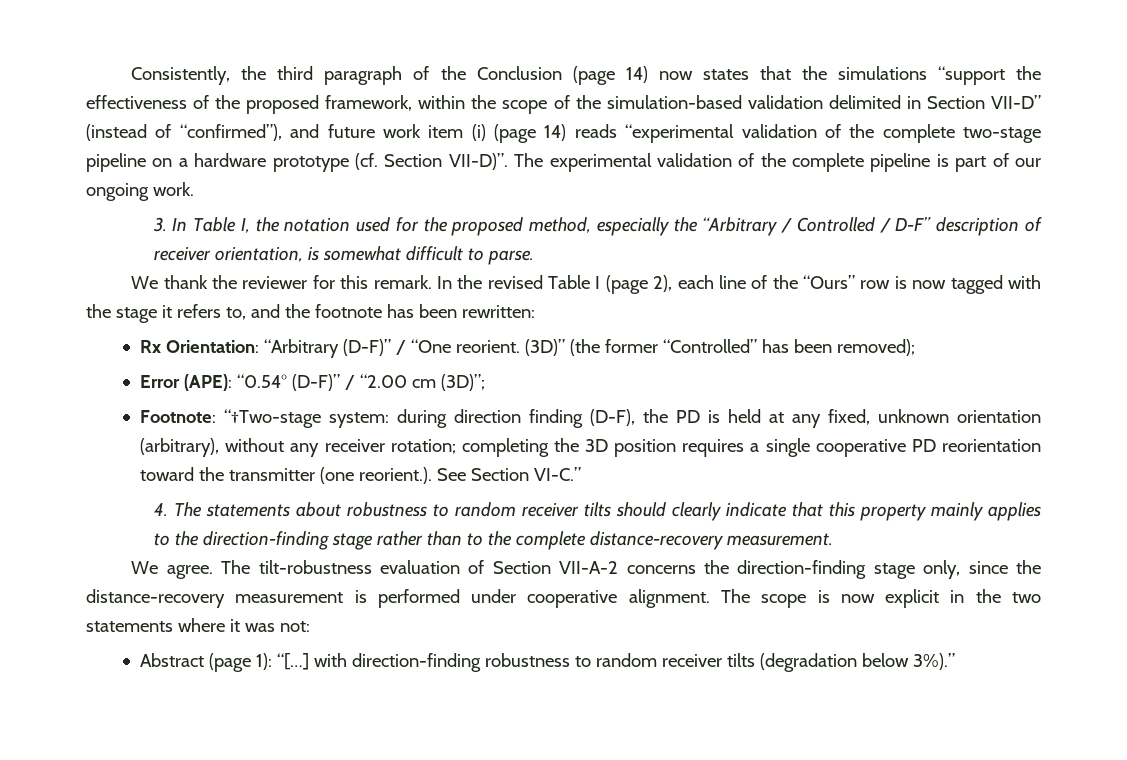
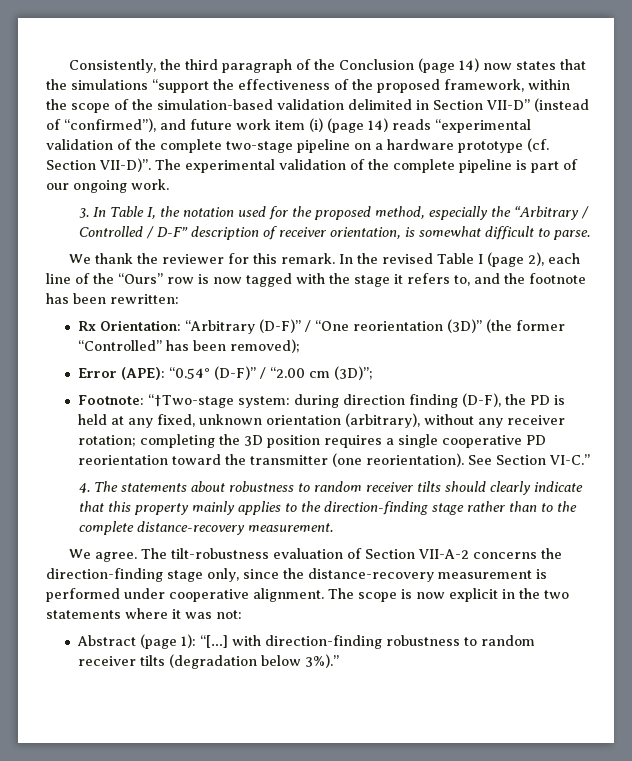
- Rx Orientation: “Arbitrary (D-F)” / “One reorient. (3D)” (the former “Controlled” has been removed);
+ Rx Orientation: “Arbitrary (D-F)” / “One reorientation (3D)” (the former “Controlled” has been removed);
- Footnote: “†Two-stage system: during direction finding (D-F), the PD is held at any fixed, unknown orientation (arbitrary), without any receiver rotation; completing the 3D position requires a single cooperative PD reorientation toward the transmitter (one reorient.). See Section VI-C.”
+ Footnote: “†Two-stage system: during direction finding (D-F), the PD is held at any fixed, unknown orientation (arbitrary), without any receiver rotation; completing the 3D position requires a single cooperative PD reorientation toward the transmitter (one reorientation). See Section VI-C.”

